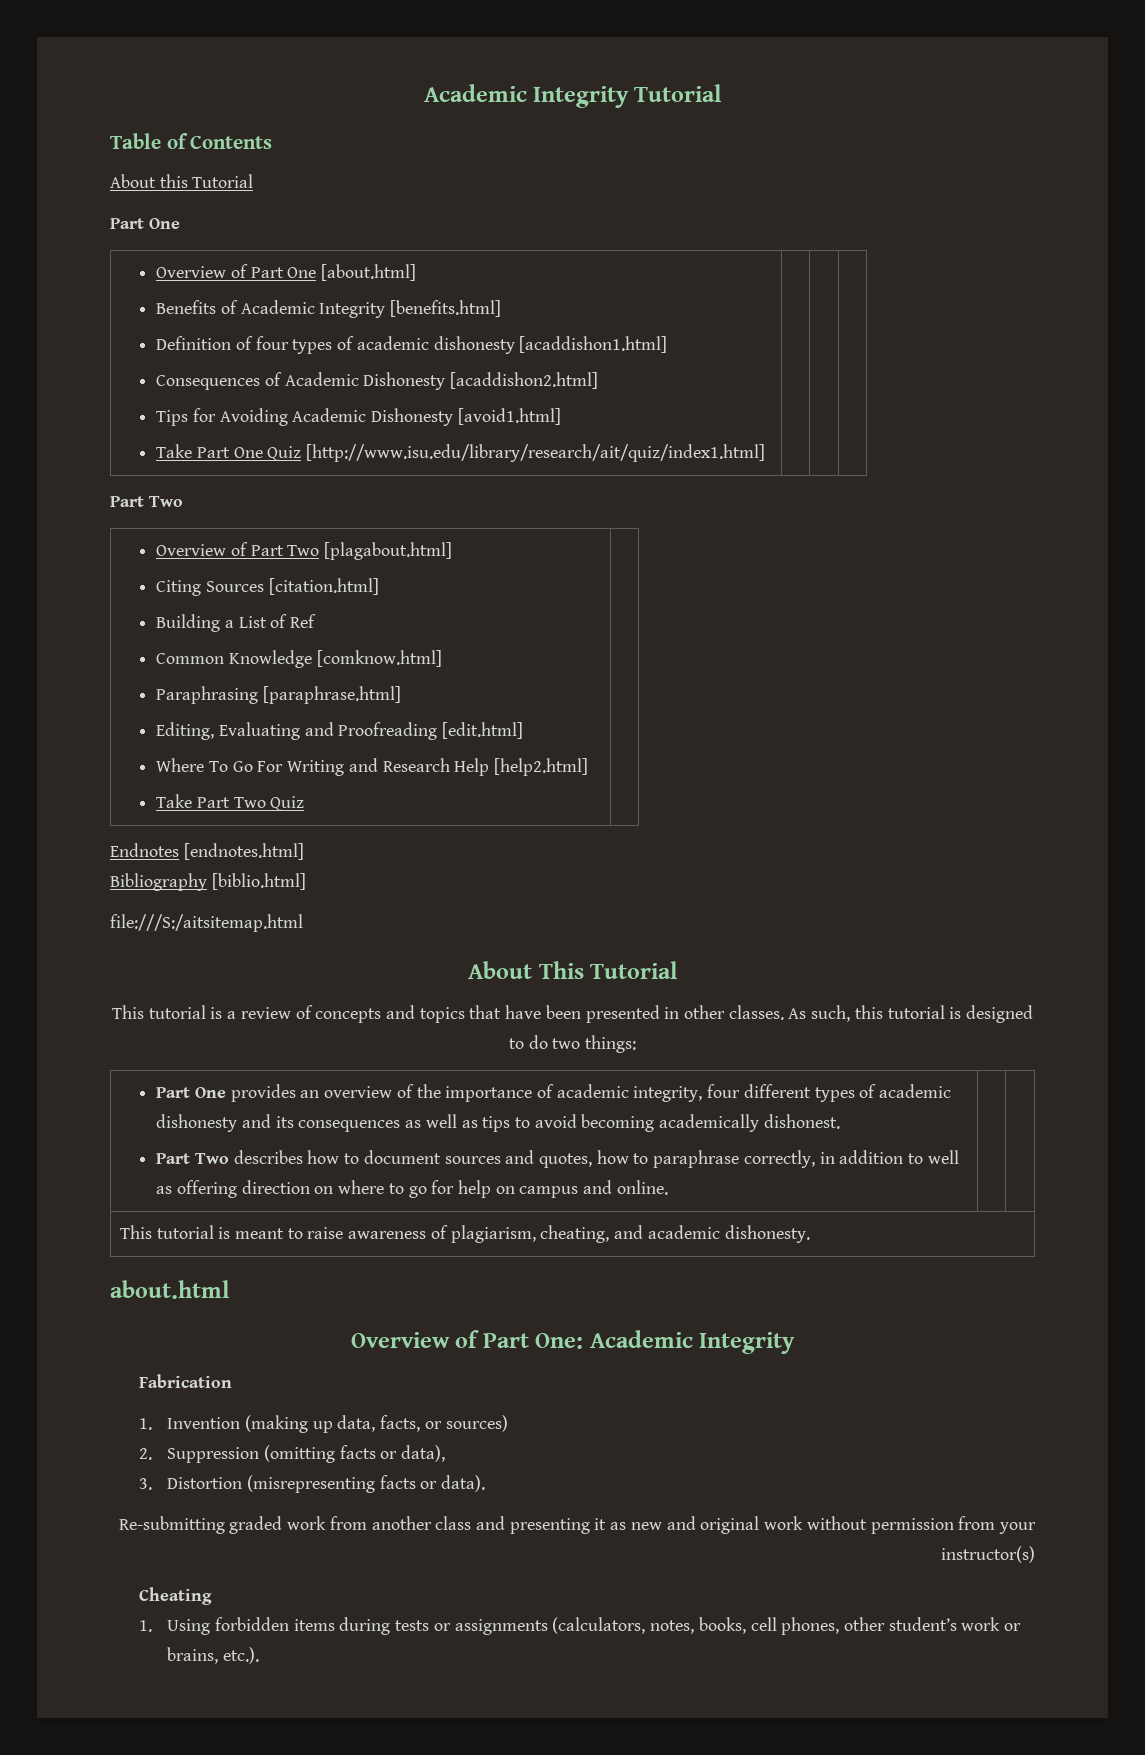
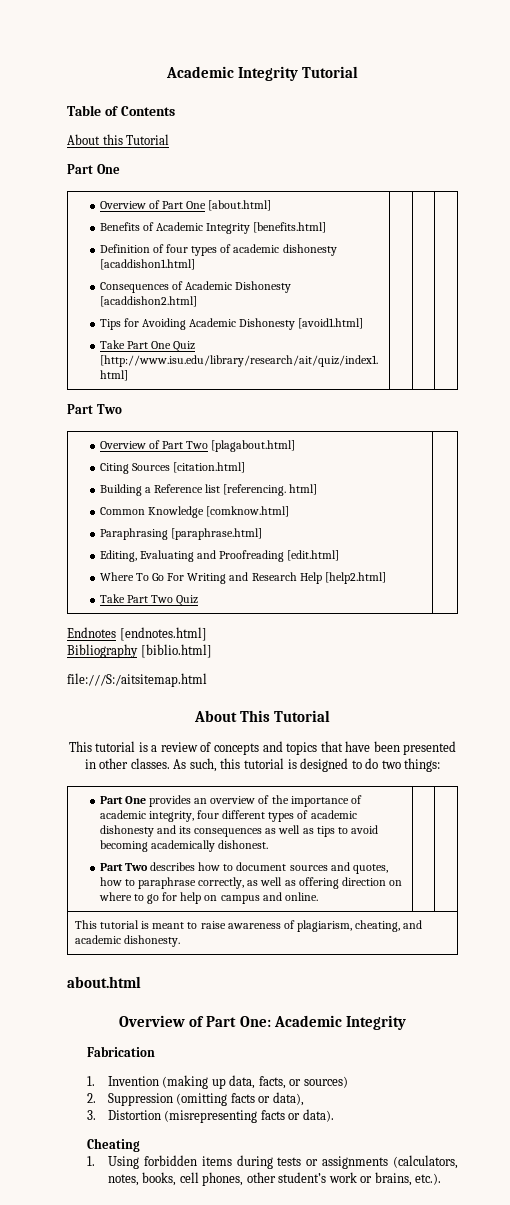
  Overview of Part Two [plagabout.html]
  Citing Sources [citation.html]
- Building a List of Ref
+ Building a Reference list [referencing. html]
- Part Two describes how to document sources and quotes, how to paraphrase correctly, in addition to well as offering direction on where to go for help on campus and online.
+ Part Two describes how to document sources and quotes, how to paraphrase correctly, as well as offering direction on where to go for help on campus and online.
- Re-submitting graded work from another class and presenting it as new and original work without permission from your instructor(s)

